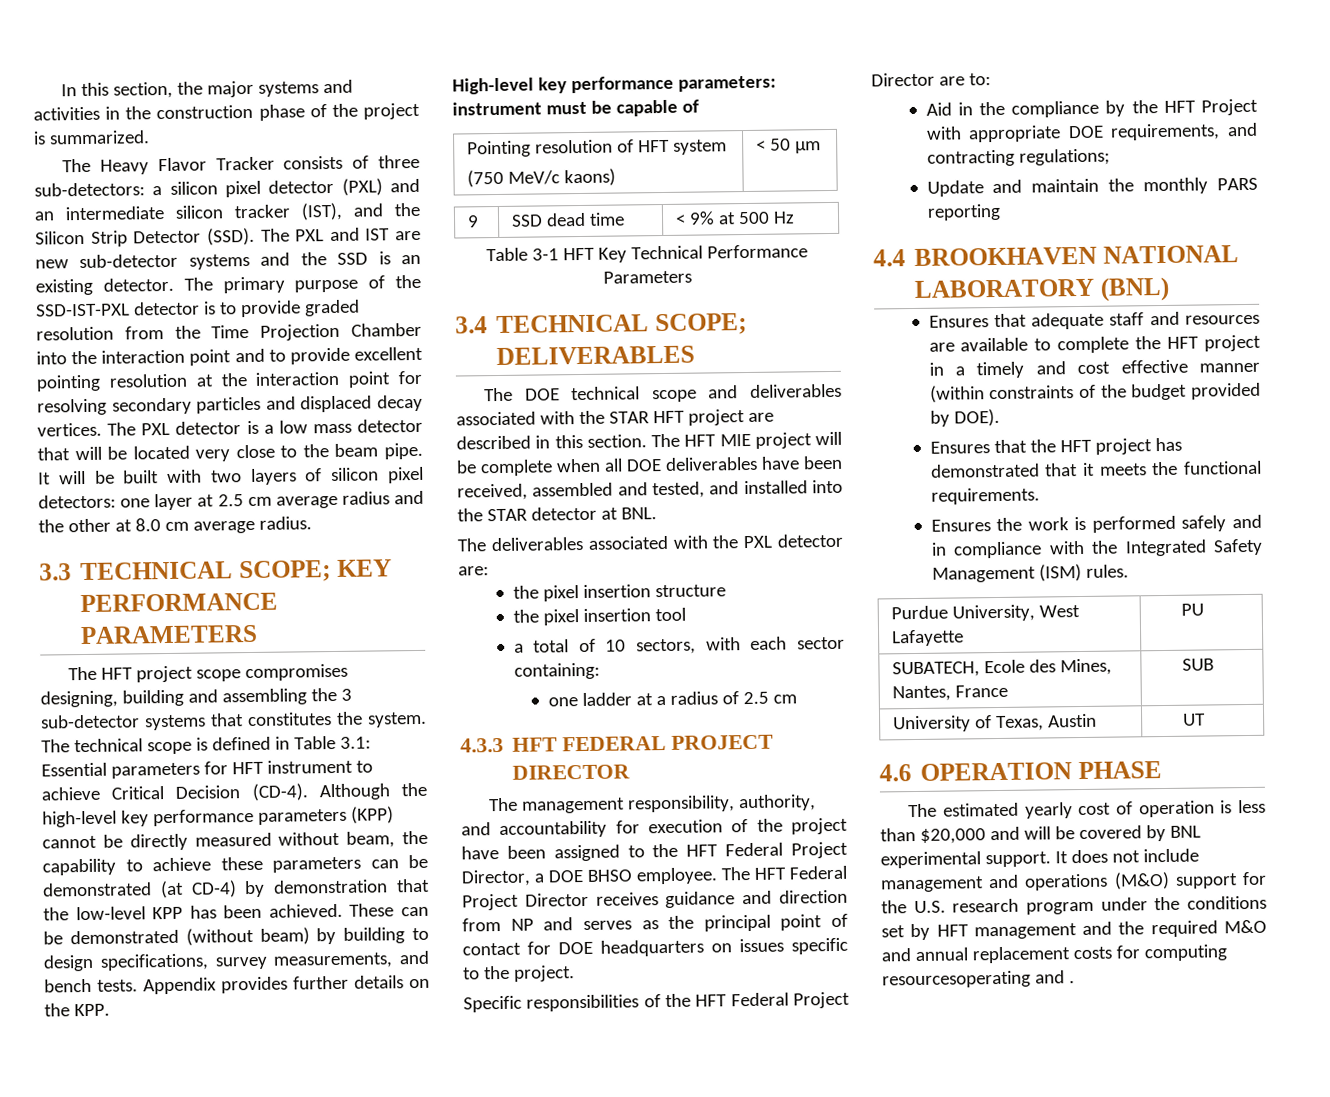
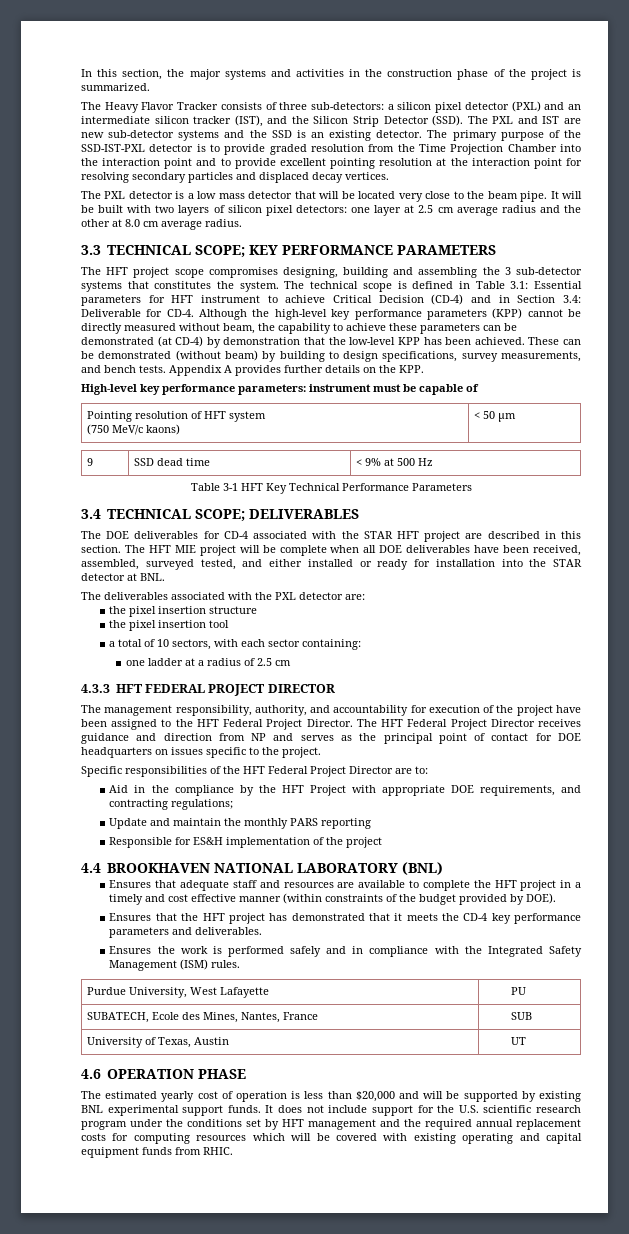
- The primary purpose of the SSD-IST-PXL detector is to provide graded resolution from the Time Projection Chamber into the interaction point and to provide excellent pointing resolution at the interaction point for resolving secondary particles and displaced decay vertices. The PXL detector is a low mass detector that will be located very close to the beam pipe.
+ The primary purpose of the SSD-IST-PXL detector is to provide graded resolution from the Time Projection Chamber into the interaction point and to provide excellent pointing resolution at the interaction point for resolving secondary particles and displaced decay vertices.
+ The PXL detector is a low mass detector that will be located very close to the beam pipe.
- The technical scope is defined in Table 3.1: Essential parameters for HFT instrument to achieve Critical Decision (CD-4).
+ The technical scope is defined in Table 3.1: Essential parameters for HFT instrument to achieve Critical Decision (CD-4) and in Section 3.4: Deliverable for CD-4.
- Appendix provides further details on the KPP.
+ Appendix A provides further details on the KPP.
- The DOE technical scope and deliverables associated with the STAR HFT project are described in this section.
+ The DOE deliverables for CD-4 associated with the STAR HFT project are described in this section.
- The HFT MIE project will be complete when all DOE deliverables have been received, assembled and tested, and installed into the STAR detector at BNL.
+ The HFT MIE project will be complete when all DOE deliverables have been received, assembled, surveyed tested, and either installed or ready for installation into the STAR detector at BNL.
- The management responsibility, authority, and accountability for execution of the project have been assigned to the HFT Federal Project Director, a DOE BHSO employee.
+ The management responsibility, authority, and accountability for execution of the project have been assigned to the HFT Federal Project Director.
+ Responsible for ES&H implementation of the project
- Ensures that the HFT project has demonstrated that it meets the functional requirements.
+ Ensures that the HFT project has demonstrated that it meets the CD-4 key performance parameters and deliverables.
- The estimated yearly cost of operation is less than $20,000 and will be covered by BNL experimental support. It does not include management and operations (M&O) support for the U.S. research program under the conditions set by HFT management and the required M&O and annual replacement costs for computing resourcesoperating and .
+ The estimated yearly cost of operation is less than $20,000 and will be supported by existing BNL experimental support funds. It does not include support for the U.S. scientific research program under the conditions set by HFT management and the required annual replacement costs for computing resources which will be covered with existing operating and capital equipment funds from RHIC.

